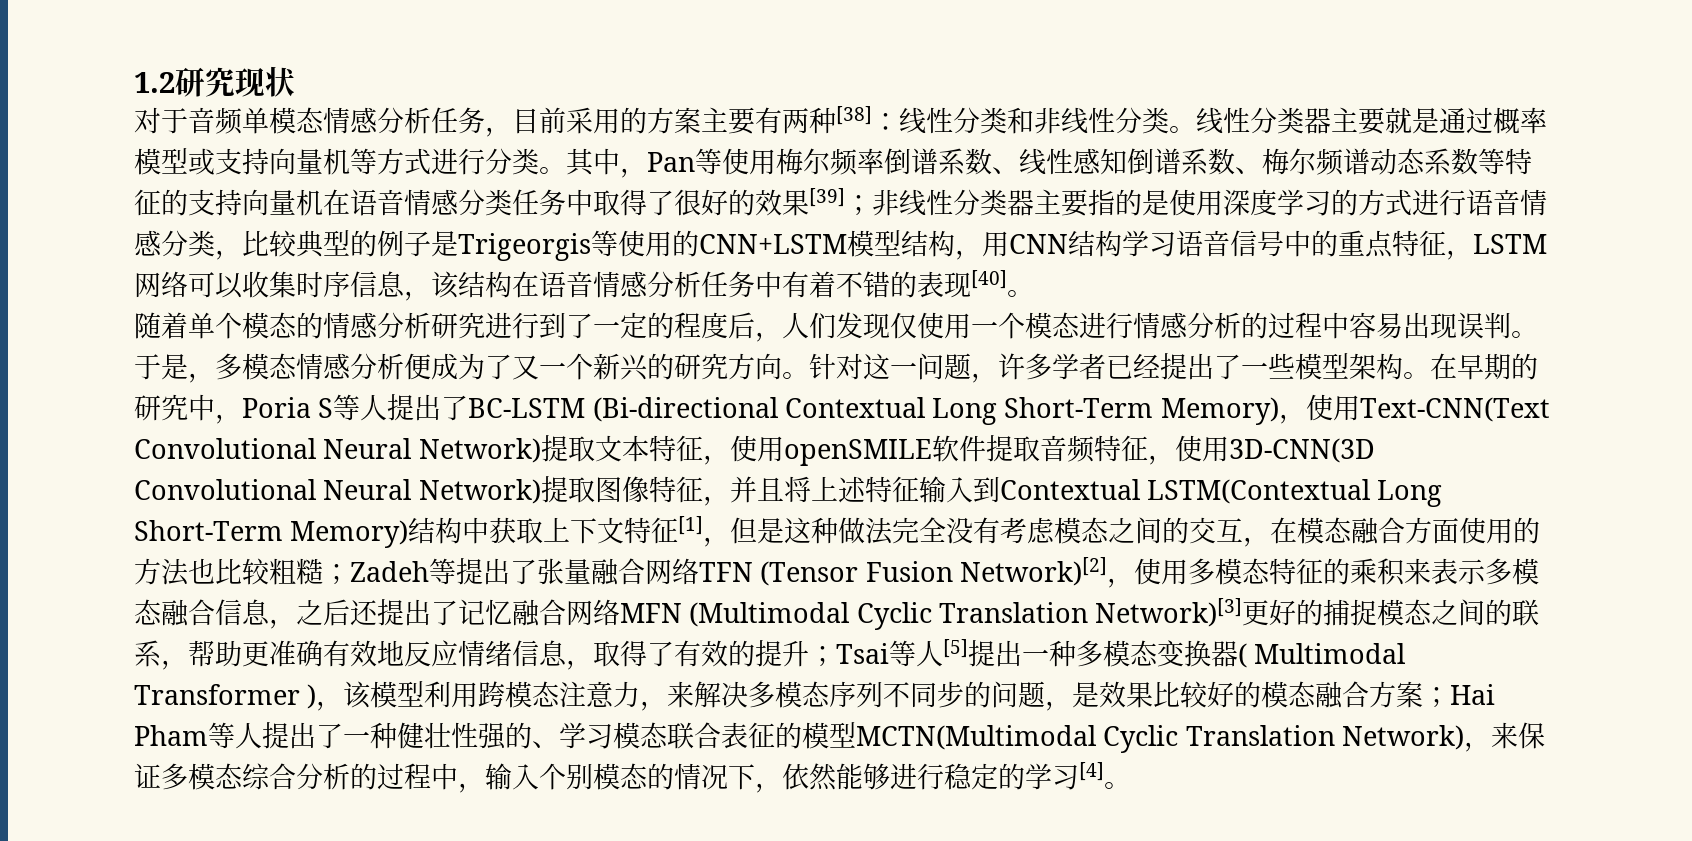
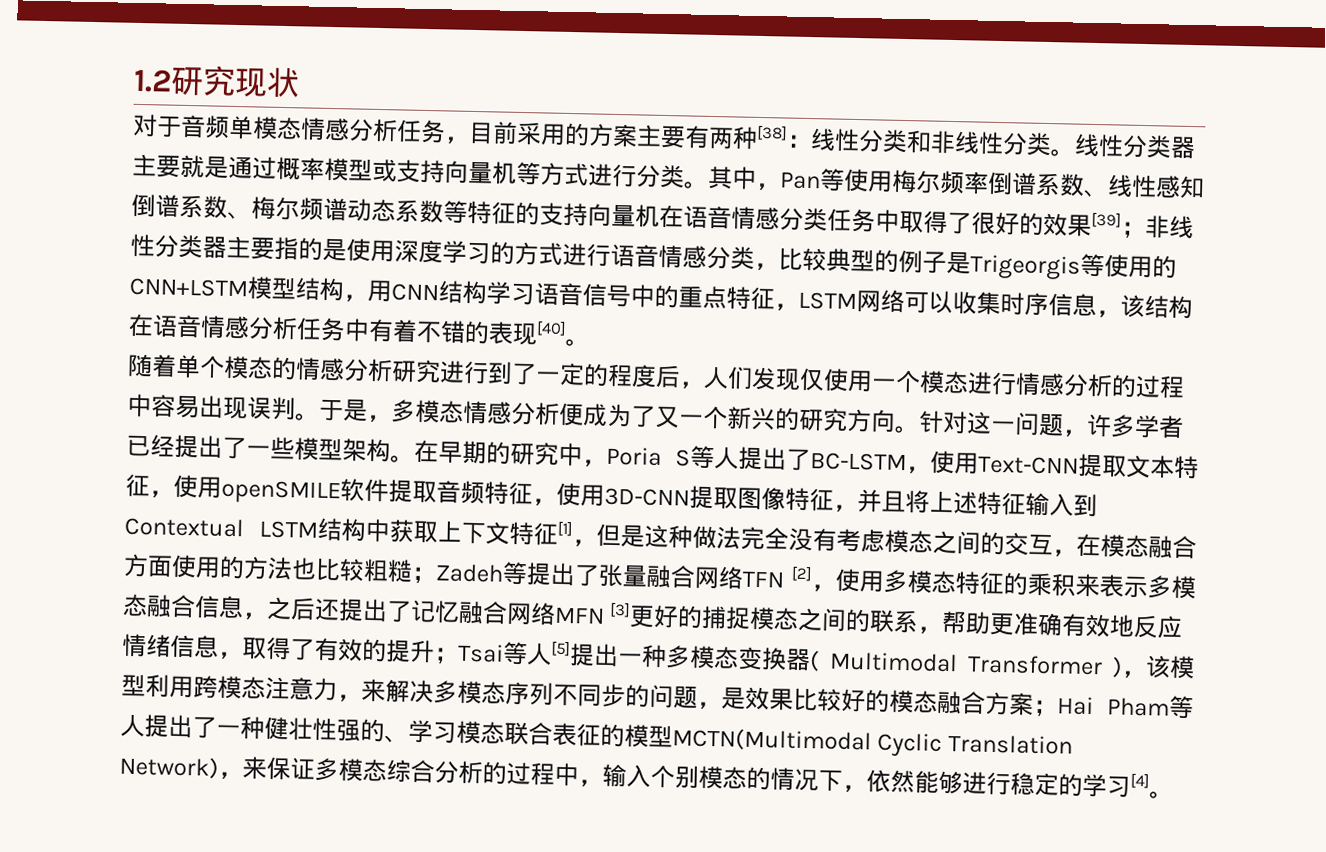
- 在早期的研究中，Poria S等人提出了BC-LSTM (Bi-directional Contextual Long Short-Term Memory)，使用Text-CNN(Text Convolutional Neural Network)提取文本特征，使用openSMILE软件提取音频特征，使用3D-CNN(3D Convolutional Neural Network)提取图像特征，并且将上述特征输入到Contextual LSTM(Contextual Long Short-Term Memory)结构中获取上下文特征[1]，但是这种做法完全没有考虑模态之间的交互，在模态融合方面使用的方法也比较粗糙；
+ 在早期的研究中，Poria S等人提出了BC-LSTM，使用Text-CNN提取文本特征，使用openSMILE软件提取音频特征，使用3D-CNN提取图像特征，并且将上述特征输入到Contextual LSTM结构中获取上下文特征[1]，但是这种做法完全没有考虑模态之间的交互，在模态融合方面使用的方法也比较粗糙；
- Zadeh等提出了张量融合网络TFN (Tensor Fusion Network)[2]，使用多模态特征的乘积来表示多模态融合信息，之后还提出了记忆融合网络MFN (Multimodal Cyclic Translation Network)[3]更好的捕捉模态之间的联系，帮助更准确有效地反应情绪信息，取得了有效的提升；
+ Zadeh等提出了张量融合网络TFN [2]，使用多模态特征的乘积来表示多模态融合信息，之后还提出了记忆融合网络MFN [3]更好的捕捉模态之间的联系，帮助更准确有效地反应情绪信息，取得了有效的提升；

